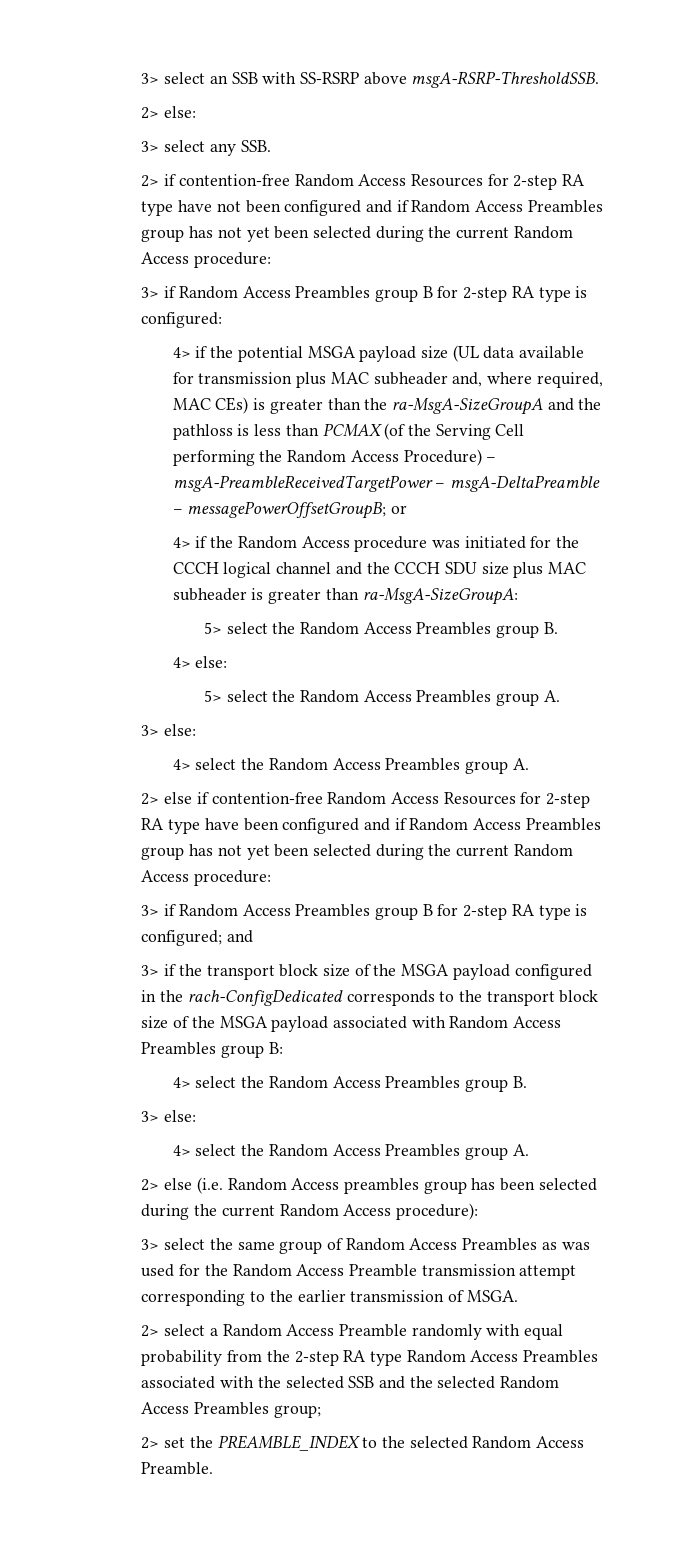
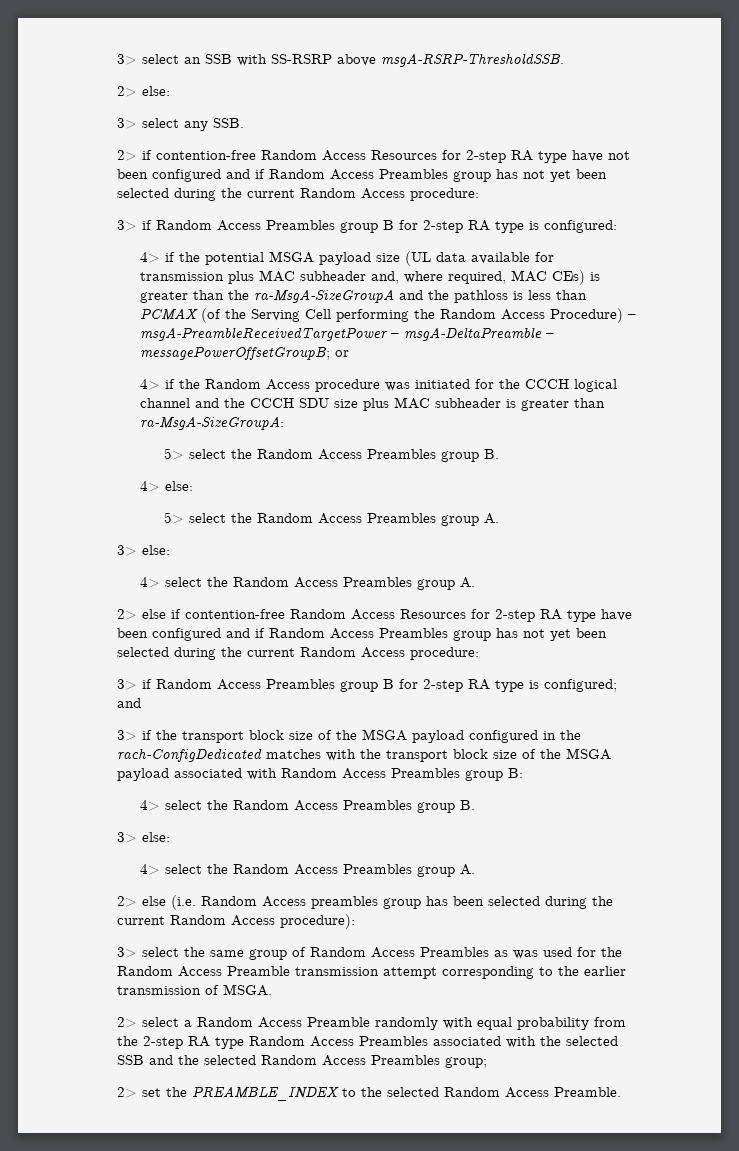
- 3> if the transport block size of the MSGA payload configured in the rach-ConfigDedicated corresponds to the transport block size of the MSGA payload associated with Random Access Preambles group B:
+ 3> if the transport block size of the MSGA payload configured in the rach-ConfigDedicated matches with the transport block size of the MSGA payload associated with Random Access Preambles group B:

